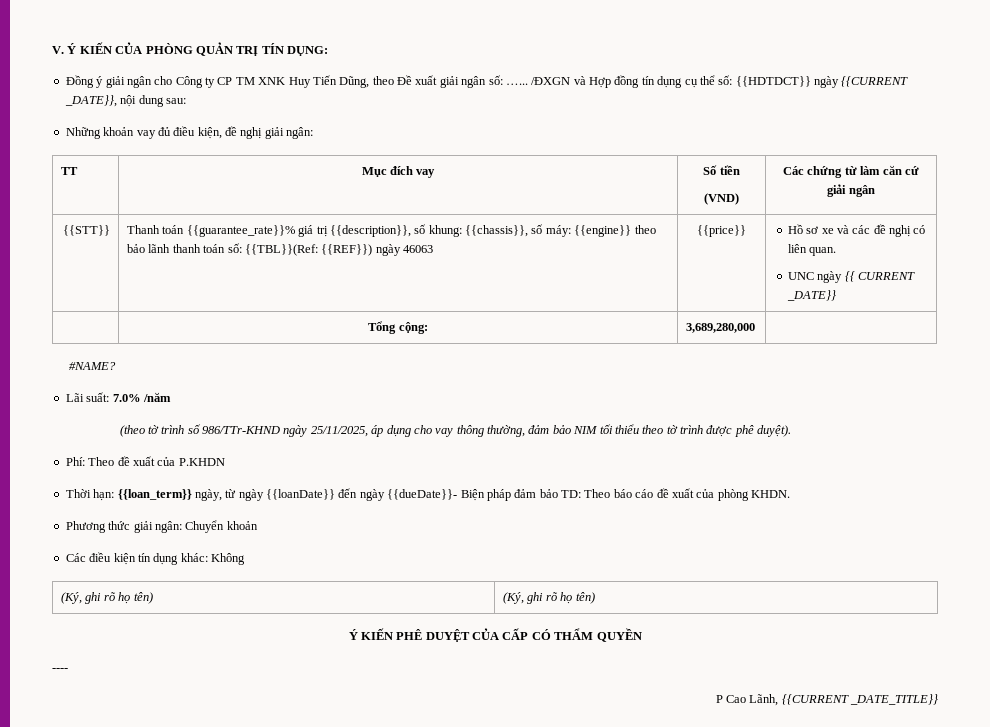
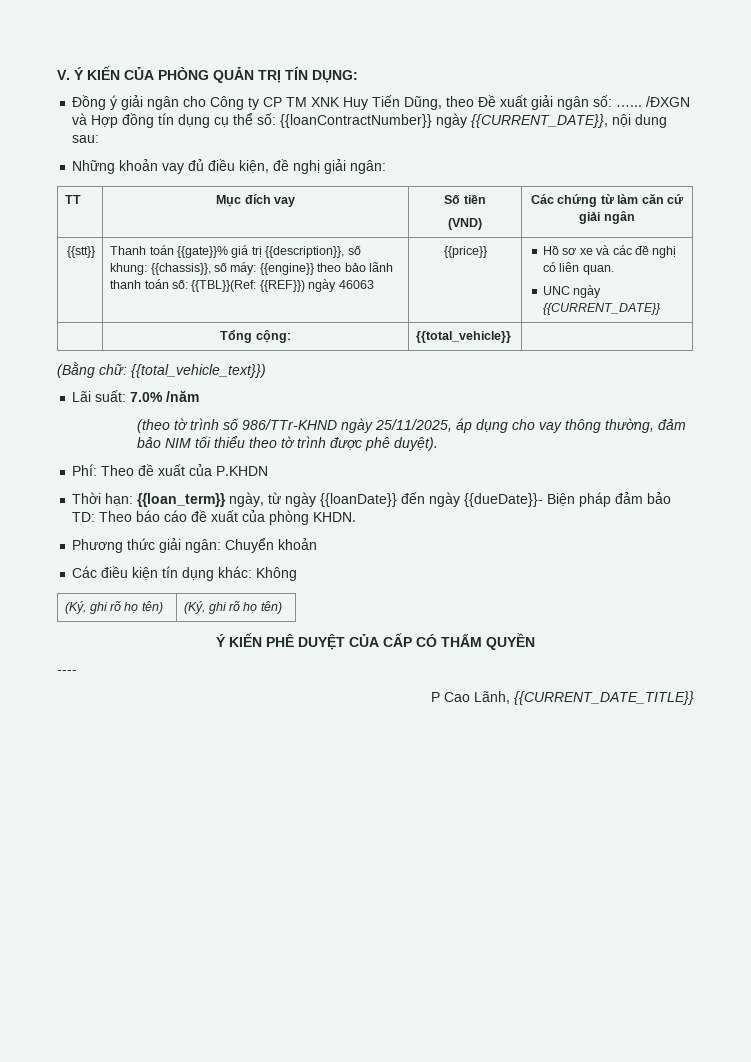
- /ĐXGN và Hợp đồng tín dụng cụ thể số: {{HDTDCT}} ngày {{CURRENT _DATE}}, nội dung sau:
+ /ĐXGN và Hợp đồng tín dụng cụ thể số: {{loanContractNumber}} ngày {{CURRENT_DATE}}, nội dung sau:
- {{STT}} | Thanh toán {{guarantee_rate}}% giá trị {{description}}, số khung: {{chassis}}, số máy: {{engine}} theo bảo lãnh thanh toán số: {{TBL}}(Ref: {{REF}}) ngày 46063 | {{price}} | Hồ sơ xe và các đề nghị có liên quan.
- UNC ngày {{ CURRENT _DATE}}
+ {{stt}} | Thanh toán {{gate}}% giá trị {{description}}, số khung: {{chassis}}, số máy: {{engine}} theo bảo lãnh thanh toán số: {{TBL}}(Ref: {{REF}}) ngày 46063 | {{price}} | Hồ sơ xe và các đề nghị có liên quan.
+ UNC ngày {{CURRENT_DATE}}
- | Tổng cộng: | 3,689,280,000 |
- #NAME?
+ | Tổng cộng: | {{total_vehicle}} |
+ (Bằng chữ: {{total_vehicle_text}})
- P Cao Lãnh, {{CURRENT _DATE_TITLE}}
+ P Cao Lãnh, {{CURRENT_DATE_TITLE}}

